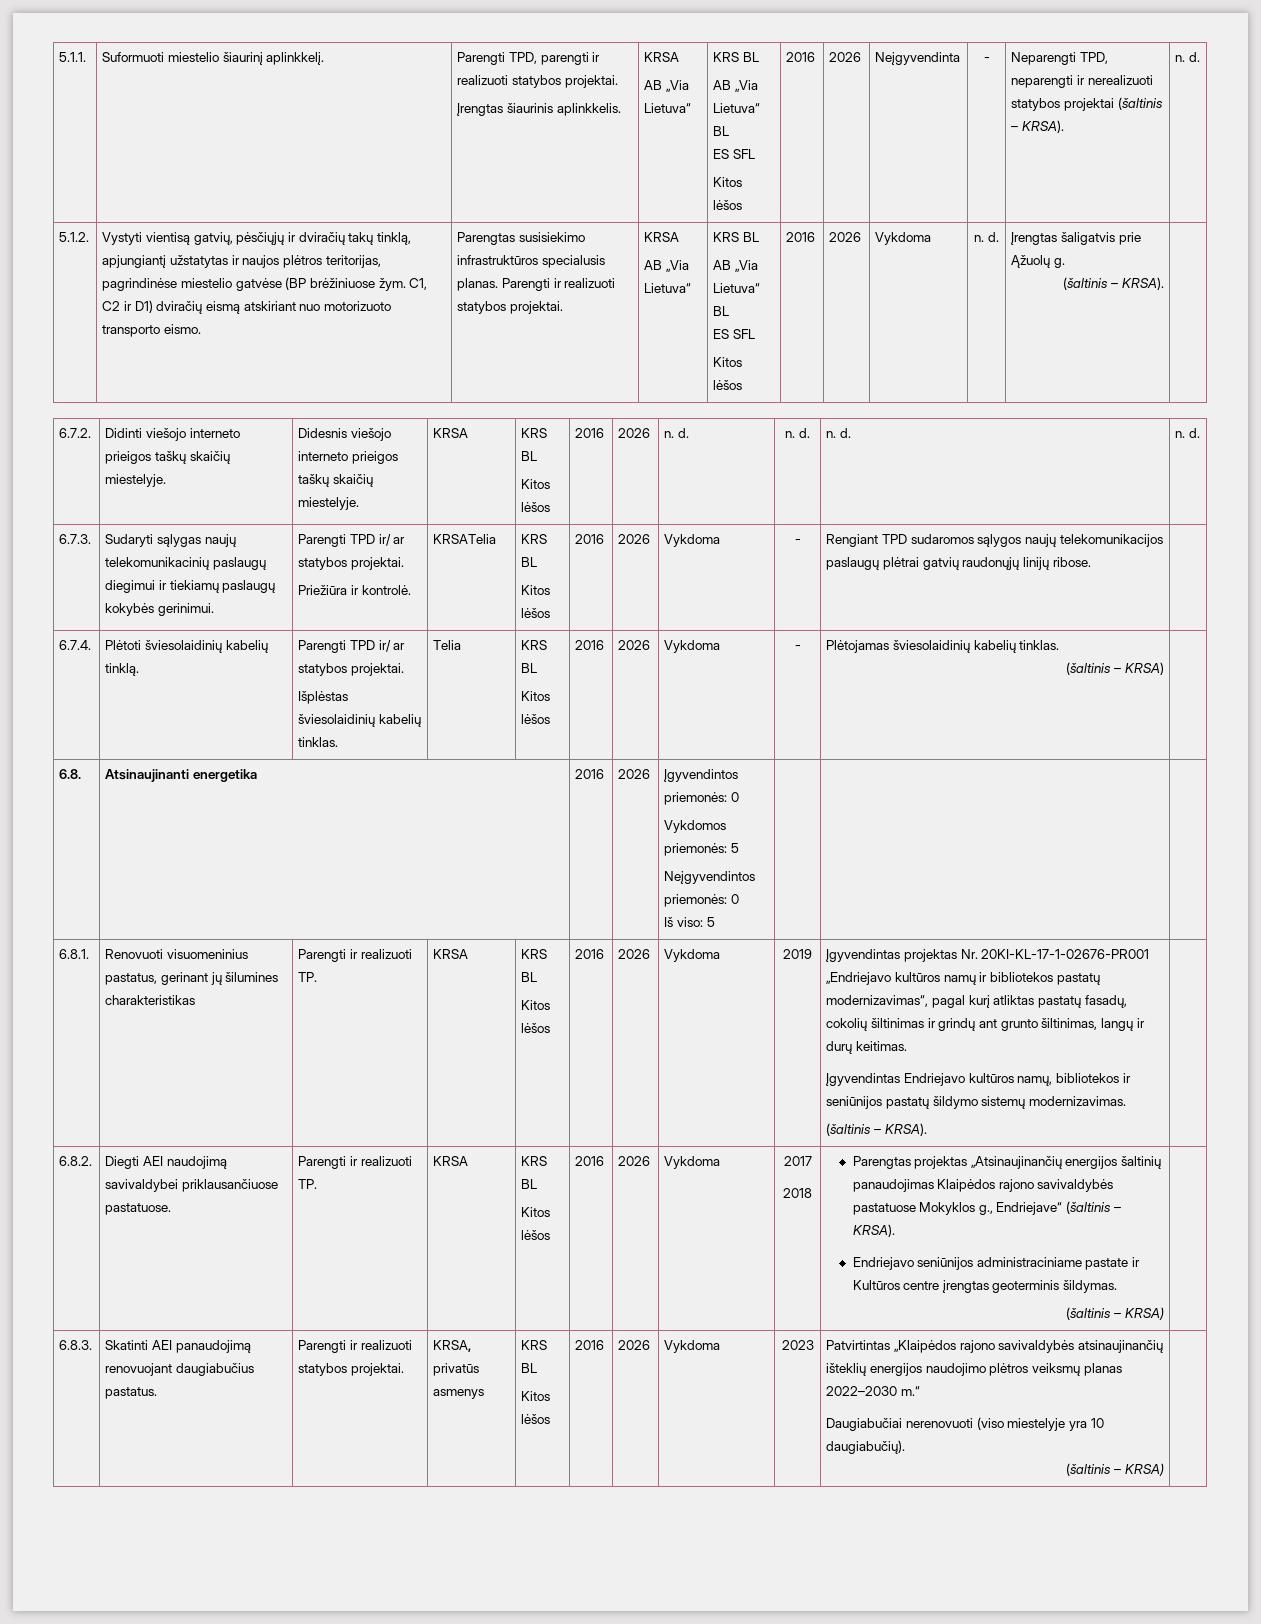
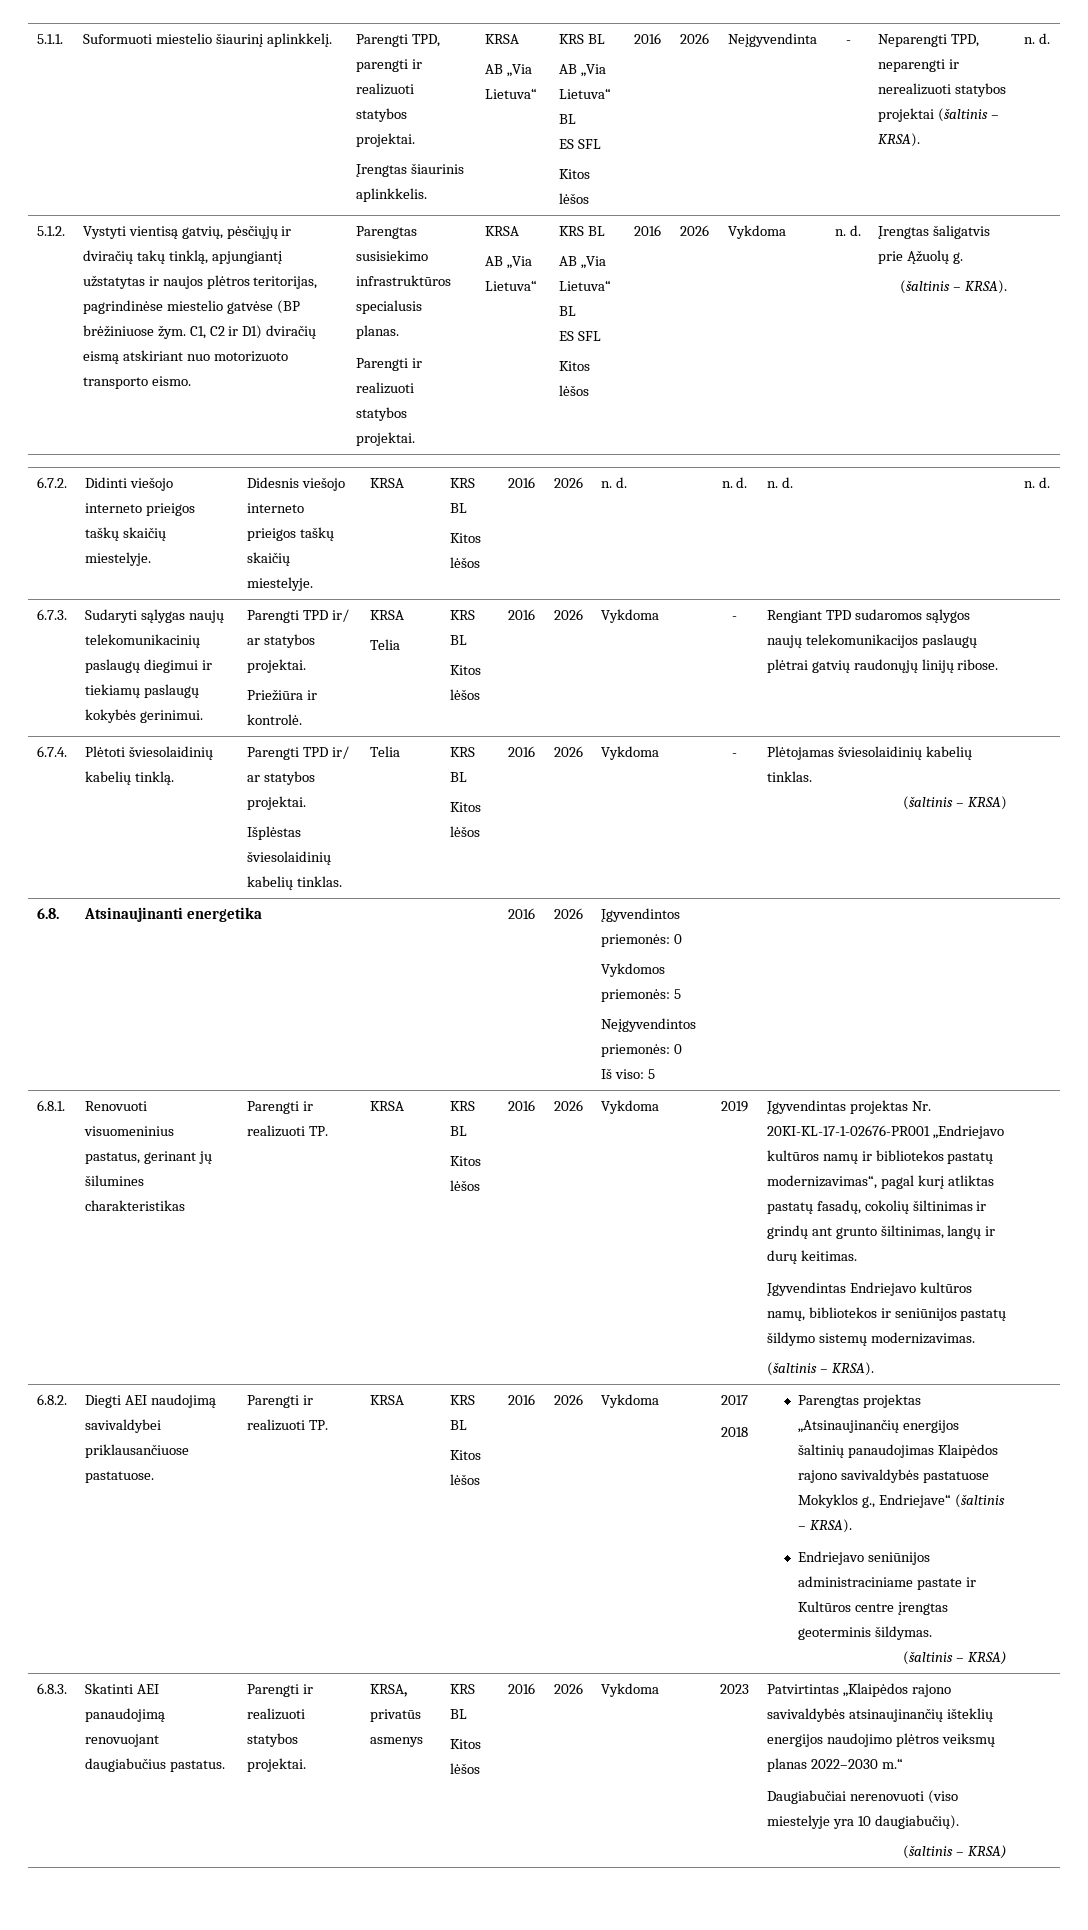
- Parengtas susisiekimo infrastruktūros specialusis planas. Parengti ir realizuoti statybos projektai.
+ Parengtas susisiekimo infrastruktūros specialusis planas.
+ Parengti ir realizuoti statybos projektai.
- Priežiūra ir kontrolė. | KRSATelia
+ Priežiūra ir kontrolė. | KRSA
+ Telia

